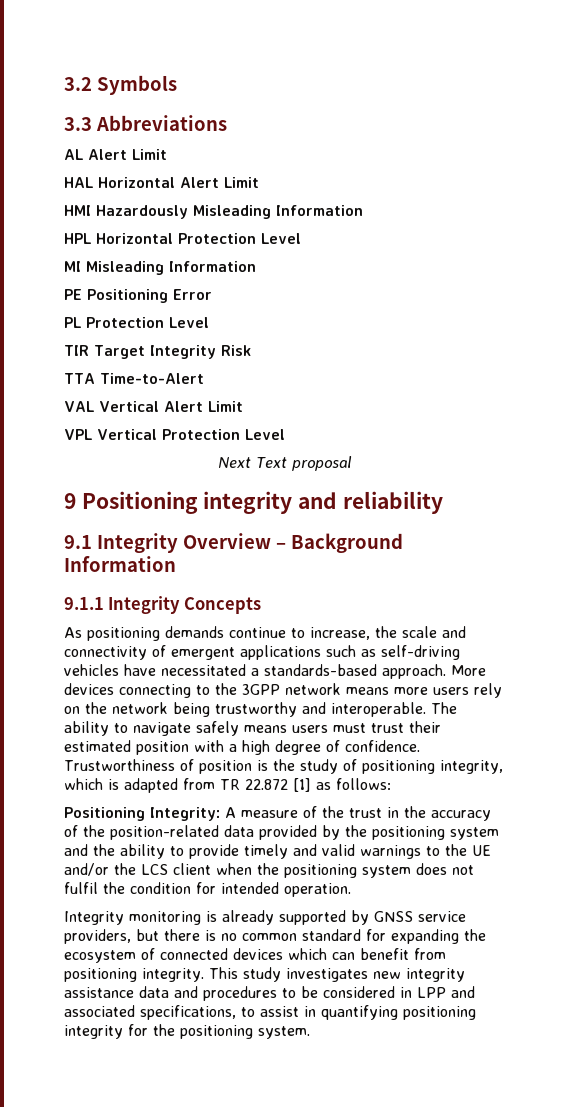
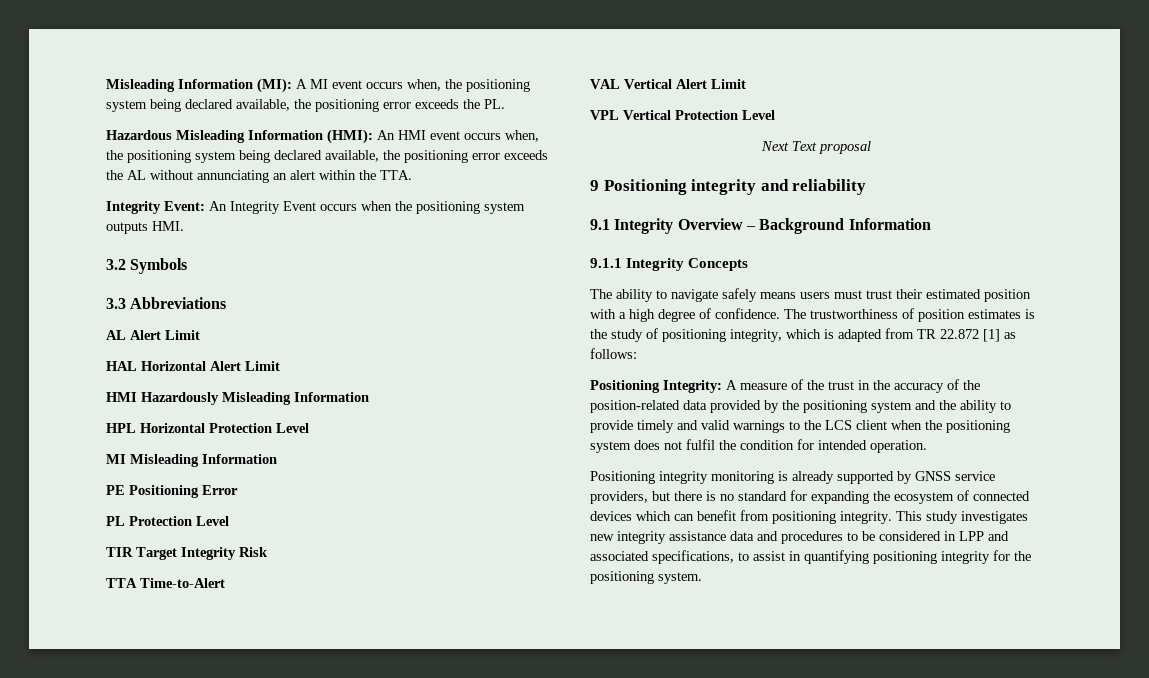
+ Misleading Information (MI): A MI event occurs when, the positioning system being declared available, the positioning error exceeds the PL.
+ Hazardous Misleading Information (HMI): An HMI event occurs when, the positioning system being declared available, the positioning error exceeds the AL without annunciating an alert within the TTA.
+ Integrity Event: An Integrity Event occurs when the positioning system outputs HMI.
- As positioning demands continue to increase, the scale and connectivity of emergent applications such as self-driving vehicles have necessitated a standards-based approach. More devices connecting to the 3GPP network means more users rely on the network being trustworthy and interoperable.
- Trustworthiness of position is the study of positioning integrity, which is adapted from TR 22.872 [1] as follows:
+ The trustworthiness of position estimates is the study of positioning integrity, which is adapted from TR 22.872 [1] as follows:
- Positioning Integrity: A measure of the trust in the accuracy of the position-related data provided by the positioning system and the ability to provide timely and valid warnings to the UE and/or the LCS client when the positioning system does not fulfil the condition for intended operation.
+ Positioning Integrity: A measure of the trust in the accuracy of the position-related data provided by the positioning system and the ability to provide timely and valid warnings to the LCS client when the positioning system does not fulfil the condition for intended operation.
- Integrity monitoring is already supported by GNSS service providers, but there is no common standard for expanding the ecosystem of connected devices which can benefit from positioning integrity.
+ Positioning integrity monitoring is already supported by GNSS service providers, but there is no standard for expanding the ecosystem of connected devices which can benefit from positioning integrity.

